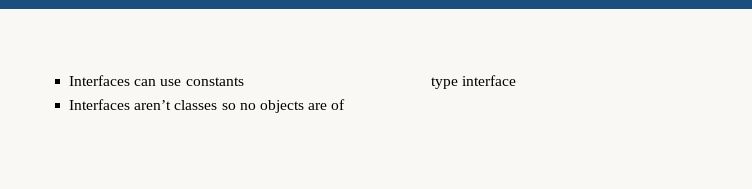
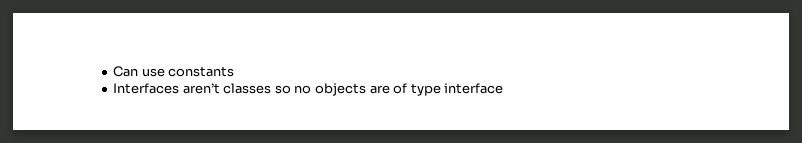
- Interfaces can use constants
+ Can use constants

